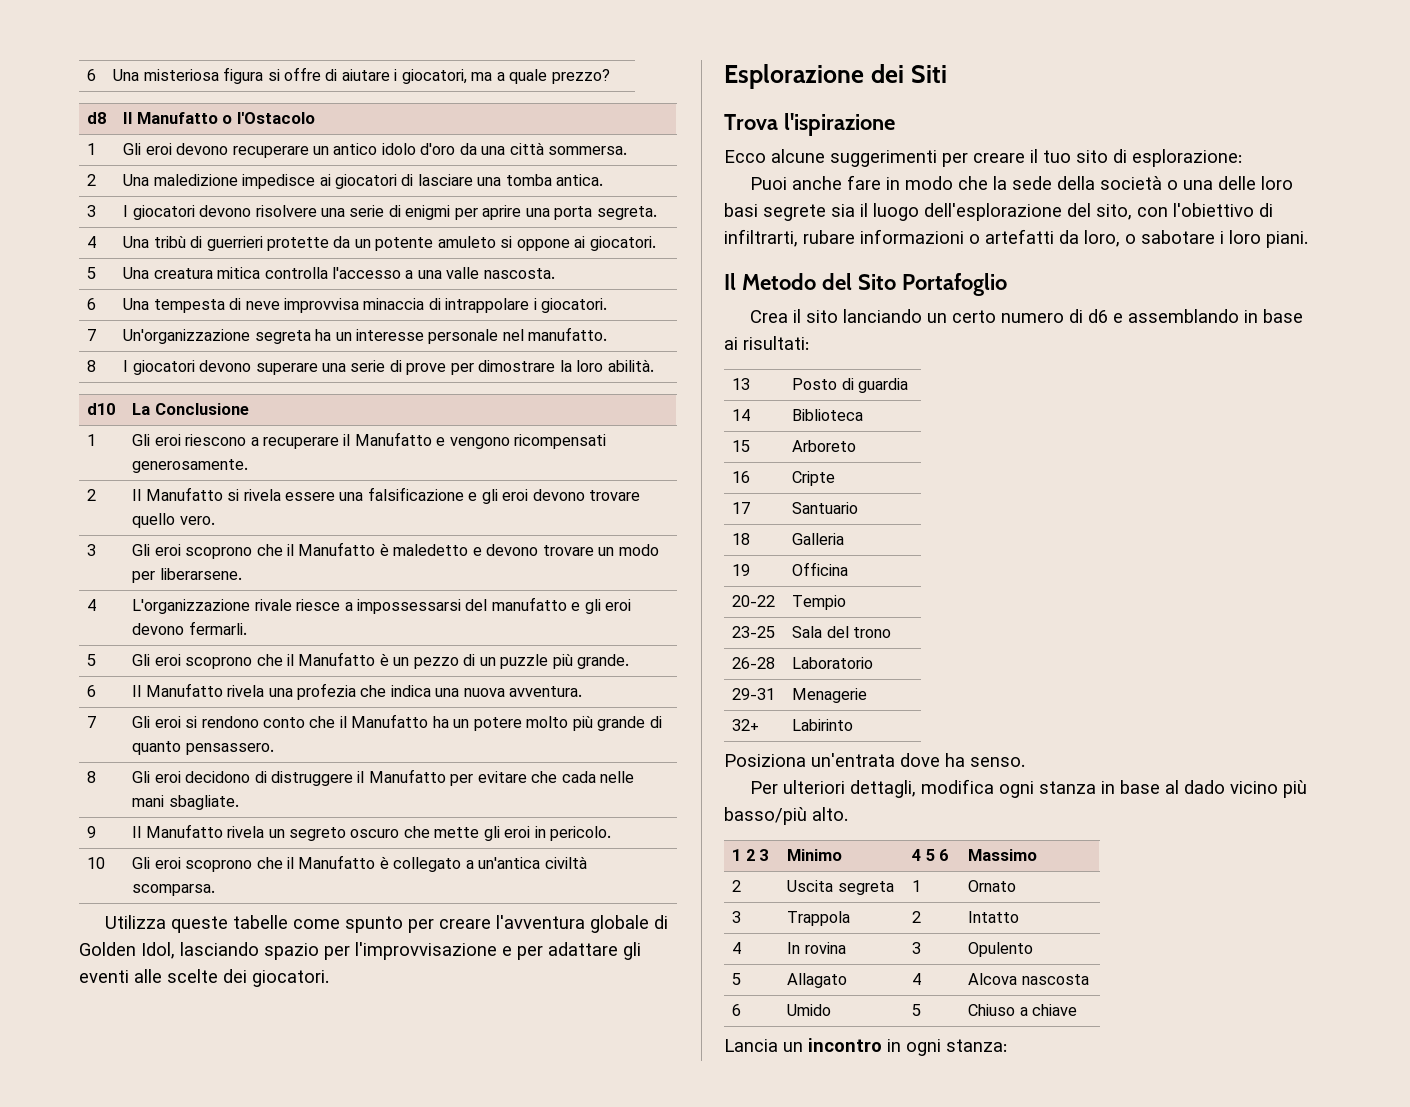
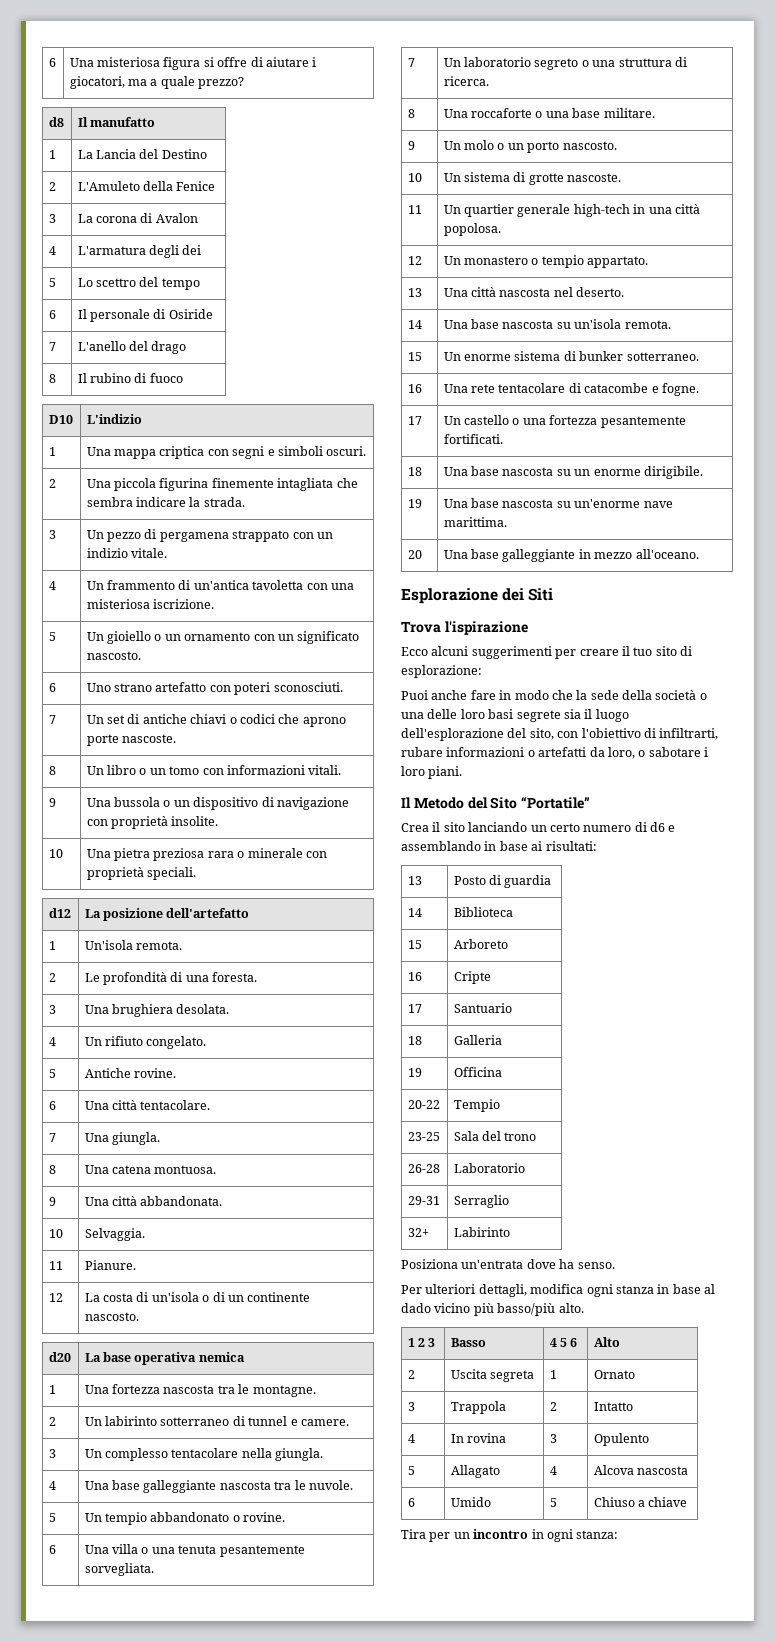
- d8 | Il Manufatto o l'Ostacolo
- 1 | Gli eroi devono recuperare un antico idolo d'oro da una città sommersa.
- 2 | Una maledizione impedisce ai giocatori di lasciare una tomba antica.
- 3 | I giocatori devono risolvere una serie di enigmi per aprire una porta segreta.
- 4 | Una tribù di guerrieri protette da un potente amuleto si oppone ai giocatori.
- 5 | Una creatura mitica controlla l'accesso a una valle nascosta.
- 6 | Una tempesta di neve improvvisa minaccia di intrappolare i giocatori.
- 7 | Un'organizzazione segreta ha un interesse personale nel manufatto.
- 8 | I giocatori devono superare una serie di prove per dimostrare la loro abilità.
- d10 | La Conclusione
- 1 | Gli eroi riescono a recuperare il Manufatto e vengono ricompensati generosamente.
- 2 | Il Manufatto si rivela essere una falsificazione e gli eroi devono trovare quello vero.
- 3 | Gli eroi scoprono che il Manufatto è maledetto e devono trovare un modo per liberarsene.
- 4 | L'organizzazione rivale riesce a impossessarsi del manufatto e gli eroi devono fermarli.
- 5 | Gli eroi scoprono che il Manufatto è un pezzo di un puzzle più grande.
- 6 | Il Manufatto rivela una profezia che indica una nuova avventura.
- 7 | Gli eroi si rendono conto che il Manufatto ha un potere molto più grande di quanto pensassero.
- 8 | Gli eroi decidono di distruggere il Manufatto per evitare che cada nelle mani sbagliate.
- 9 | Il Manufatto rivela un segreto oscuro che mette gli eroi in pericolo.
- 10 | Gli eroi scoprono che il Manufatto è collegato a un'antica civiltà scomparsa.
- Utilizza queste tabelle come spunto per creare l'avventura globale di Golden Idol, lasciando spazio per l'improvvisazione e per adattare gli eventi alle scelte dei giocatori.
+ d8 | Il manufatto
+ 1 | La Lancia del Destino
+ 2 | L'Amuleto della Fenice
+ 3 | La corona di Avalon
+ 4 | L'armatura degli dei
+ 5 | Lo scettro del tempo
+ 6 | Il personale di Osiride
+ 7 | L'anello del drago
+ 8 | Il rubino di fuoco
+ D10 | L'indizio
+ 1 | Una mappa criptica con segni e simboli oscuri.
+ 2 | Una piccola figurina finemente intagliata che sembra indicare la strada.
+ 3 | Un pezzo di pergamena strappato con un indizio vitale.
+ 4 | Un frammento di un'antica tavoletta con una misteriosa iscrizione.
+ 5 | Un gioiello o un ornamento con un significato nascosto.
+ 6 | Uno strano artefatto con poteri sconosciuti.
+ 7 | Un set di antiche chiavi o codici che aprono porte nascoste.
+ 8 | Un libro o un tomo con informazioni vitali.
+ 9 | Una bussola o un dispositivo di navigazione con proprietà insolite.
+ 10 | Una pietra preziosa rara o minerale con proprietà speciali.
+ d12 | La posizione dell'artefatto
+ 1 | Un'isola remota.
+ 2 | Le profondità di una foresta.
+ 3 | Una brughiera desolata.
+ 4 | Un rifiuto congelato.
+ 5 | Antiche rovine.
+ 6 | Una città tentacolare.
+ 7 | Una giungla.
+ 8 | Una catena montuosa.
+ 9 | Una città abbandonata.
+ 10 | Selvaggia.
+ 11 | Pianure.
+ 12 | La costa di un'isola o di un continente nascosto.
+ d20 | La base operativa nemica
+ 1 | Una fortezza nascosta tra le montagne.
+ 2 | Un labirinto sotterraneo di tunnel e camere.
+ 3 | Un complesso tentacolare nella giungla.
+ 4 | Una base galleggiante nascosta tra le nuvole.
+ 5 | Un tempio abbandonato o rovine.
+ 6 | Una villa o una tenuta pesantemente sorvegliata.
+ 7 | Un laboratorio segreto o una struttura di ricerca.
+ 8 | Una roccaforte o una base militare.
+ 9 | Un molo o un porto nascosto.
+ 10 | Un sistema di grotte nascoste.
+ 11 | Un quartier generale high-tech in una città popolosa.
+ 12 | Un monastero o tempio appartato.
+ 13 | Una città nascosta nel deserto.
+ 14 | Una base nascosta su un'isola remota.
+ 15 | Un enorme sistema di bunker sotterraneo.
+ 16 | Una rete tentacolare di catacombe e fogne.
+ 17 | Un castello o una fortezza pesantemente fortificati.
+ 18 | Una base nascosta su un enorme dirigibile.
+ 19 | Una base nascosta su un'enorme nave marittima.
+ 20 | Una base galleggiante in mezzo all'oceano.
- Ecco alcune suggerimenti per creare il tuo sito di esplorazione:
+ Ecco alcuni suggerimenti per creare il tuo sito di esplorazione:
- Il Metodo del Sito Portafoglio
+ Il Metodo del Sito “Portatile”
- 29-31 | Menagerie
+ 29-31 | Serraglio
- 1 2 3 | Minimo | 4 5 6 | Massimo
+ 1 2 3 | Basso | 4 5 6 | Alto
- Lancia un incontro in ogni stanza:
+ Tira per un incontro in ogni stanza:

